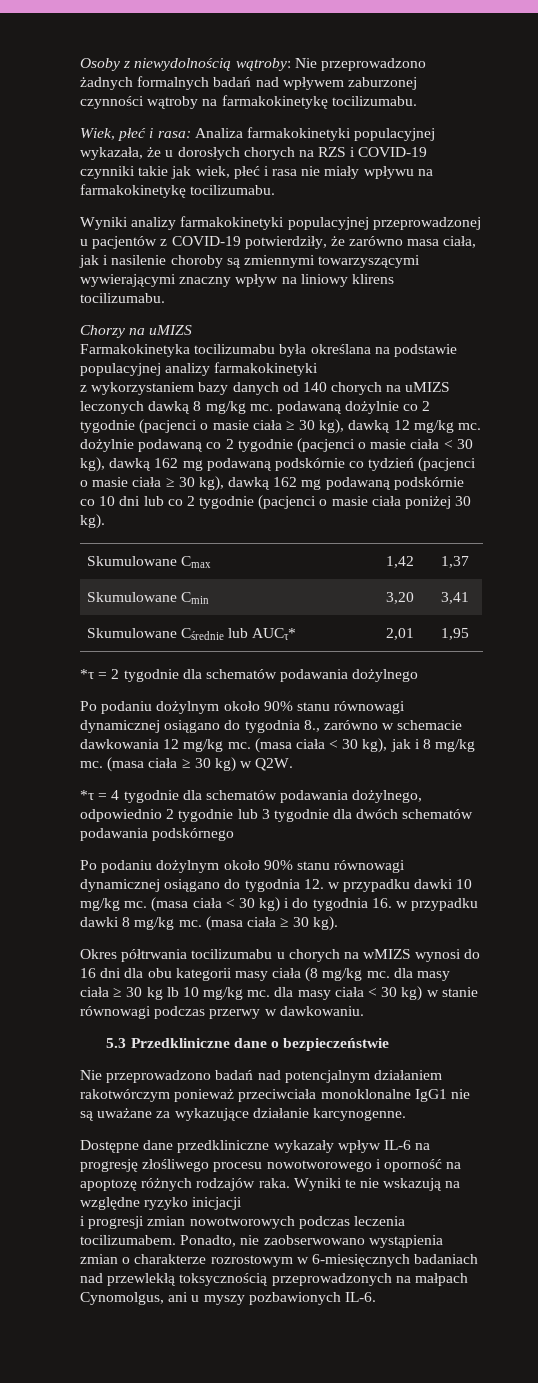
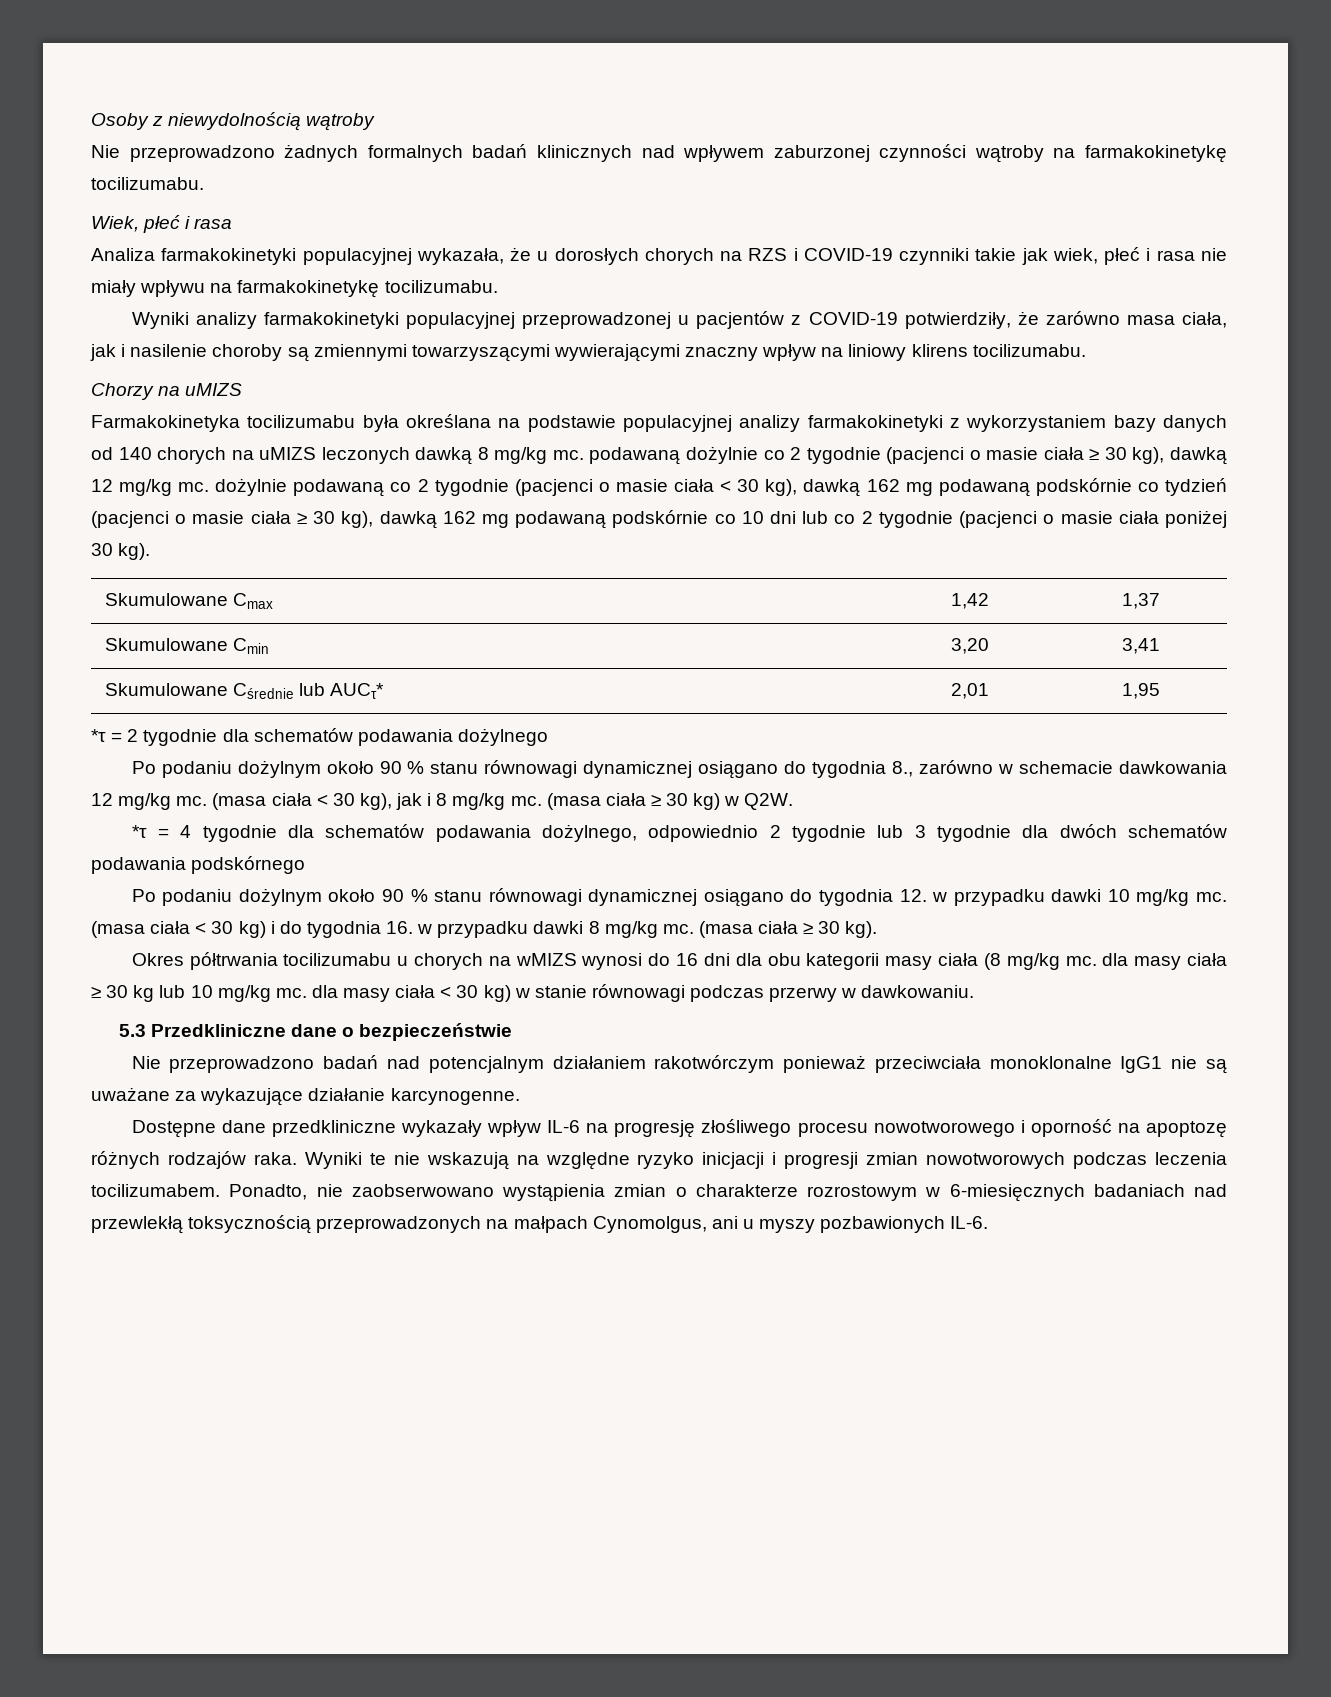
- Osoby z niewydolnością wątroby: Nie przeprowadzono żadnych formalnych badań nad wpływem zaburzonej czynności wątroby na farmakokinetykę tocilizumabu.
+ Osoby z niewydolnością wątroby
+ Nie przeprowadzono żadnych formalnych badań klinicznych nad wpływem zaburzonej czynności wątroby na farmakokinetykę tocilizumabu.
- Wiek, płeć i rasa: Analiza farmakokinetyki populacyjnej wykazała, że u dorosłych chorych na RZS i COVID-19 czynniki takie jak wiek, płeć i rasa nie miały wpływu na farmakokinetykę tocilizumabu.
+ Wiek, płeć i rasa
+ Analiza farmakokinetyki populacyjnej wykazała, że u dorosłych chorych na RZS i COVID-19 czynniki takie jak wiek, płeć i rasa nie miały wpływu na farmakokinetykę tocilizumabu.
- Farmakokinetyka tocilizumabu była określana na podstawie populacyjnej analizy farmakokinetyki
- z wykorzystaniem bazy danych od 140 chorych na uMIZS leczonych dawką 8 mg/kg mc. podawaną dożylnie co 2 tygodnie (pacjenci o masie ciała ≥ 30 kg), dawką 12 mg/kg mc. dożylnie podawaną co 2 tygodnie (pacjenci o masie ciała < 30 kg), dawką 162 mg podawaną podskórnie co tydzień (pacjenci o masie ciała ≥ 30 kg), dawką 162 mg podawaną podskórnie co 10 dni lub co 2 tygodnie (pacjenci o masie ciała poniżej 30 kg).
+ Farmakokinetyka tocilizumabu była określana na podstawie populacyjnej analizy farmakokinetyki z wykorzystaniem bazy danych od 140 chorych na uMIZS leczonych dawką 8 mg/kg mc. podawaną dożylnie co 2 tygodnie (pacjenci o masie ciała ≥ 30 kg), dawką 12 mg/kg mc. dożylnie podawaną co 2 tygodnie (pacjenci o masie ciała < 30 kg), dawką 162 mg podawaną podskórnie co tydzień (pacjenci o masie ciała ≥ 30 kg), dawką 162 mg podawaną podskórnie co 10 dni lub co 2 tygodnie (pacjenci o masie ciała poniżej 30 kg).
- Po podaniu dożylnym około 90% stanu równowagi dynamicznej osiągano do tygodnia 8., zarówno w schemacie dawkowania 12 mg/kg mc.
+ Po podaniu dożylnym około 90 % stanu równowagi dynamicznej osiągano do tygodnia 8., zarówno w schemacie dawkowania 12 mg/kg mc.
- Po podaniu dożylnym około 90% stanu równowagi dynamicznej osiągano do tygodnia 12. w przypadku dawki 10 mg/kg mc.
+ Po podaniu dożylnym około 90 % stanu równowagi dynamicznej osiągano do tygodnia 12. w przypadku dawki 10 mg/kg mc.
- Okres półtrwania tocilizumabu u chorych na wMIZS wynosi do 16 dni dla obu kategorii masy ciała (8 mg/kg mc. dla masy ciała ≥ 30 kg lb 10 mg/kg mc. dla masy ciała < 30 kg) w stanie równowagi podczas przerwy w dawkowaniu.
+ Okres półtrwania tocilizumabu u chorych na wMIZS wynosi do 16 dni dla obu kategorii masy ciała (8 mg/kg mc. dla masy ciała ≥ 30 kg lub 10 mg/kg mc. dla masy ciała < 30 kg) w stanie równowagi podczas przerwy w dawkowaniu.
- Wyniki te nie wskazują na względne ryzyko inicjacji
- i progresji zmian nowotworowych podczas leczenia tocilizumabem.
+ Wyniki te nie wskazują na względne ryzyko inicjacji i progresji zmian nowotworowych podczas leczenia tocilizumabem.

